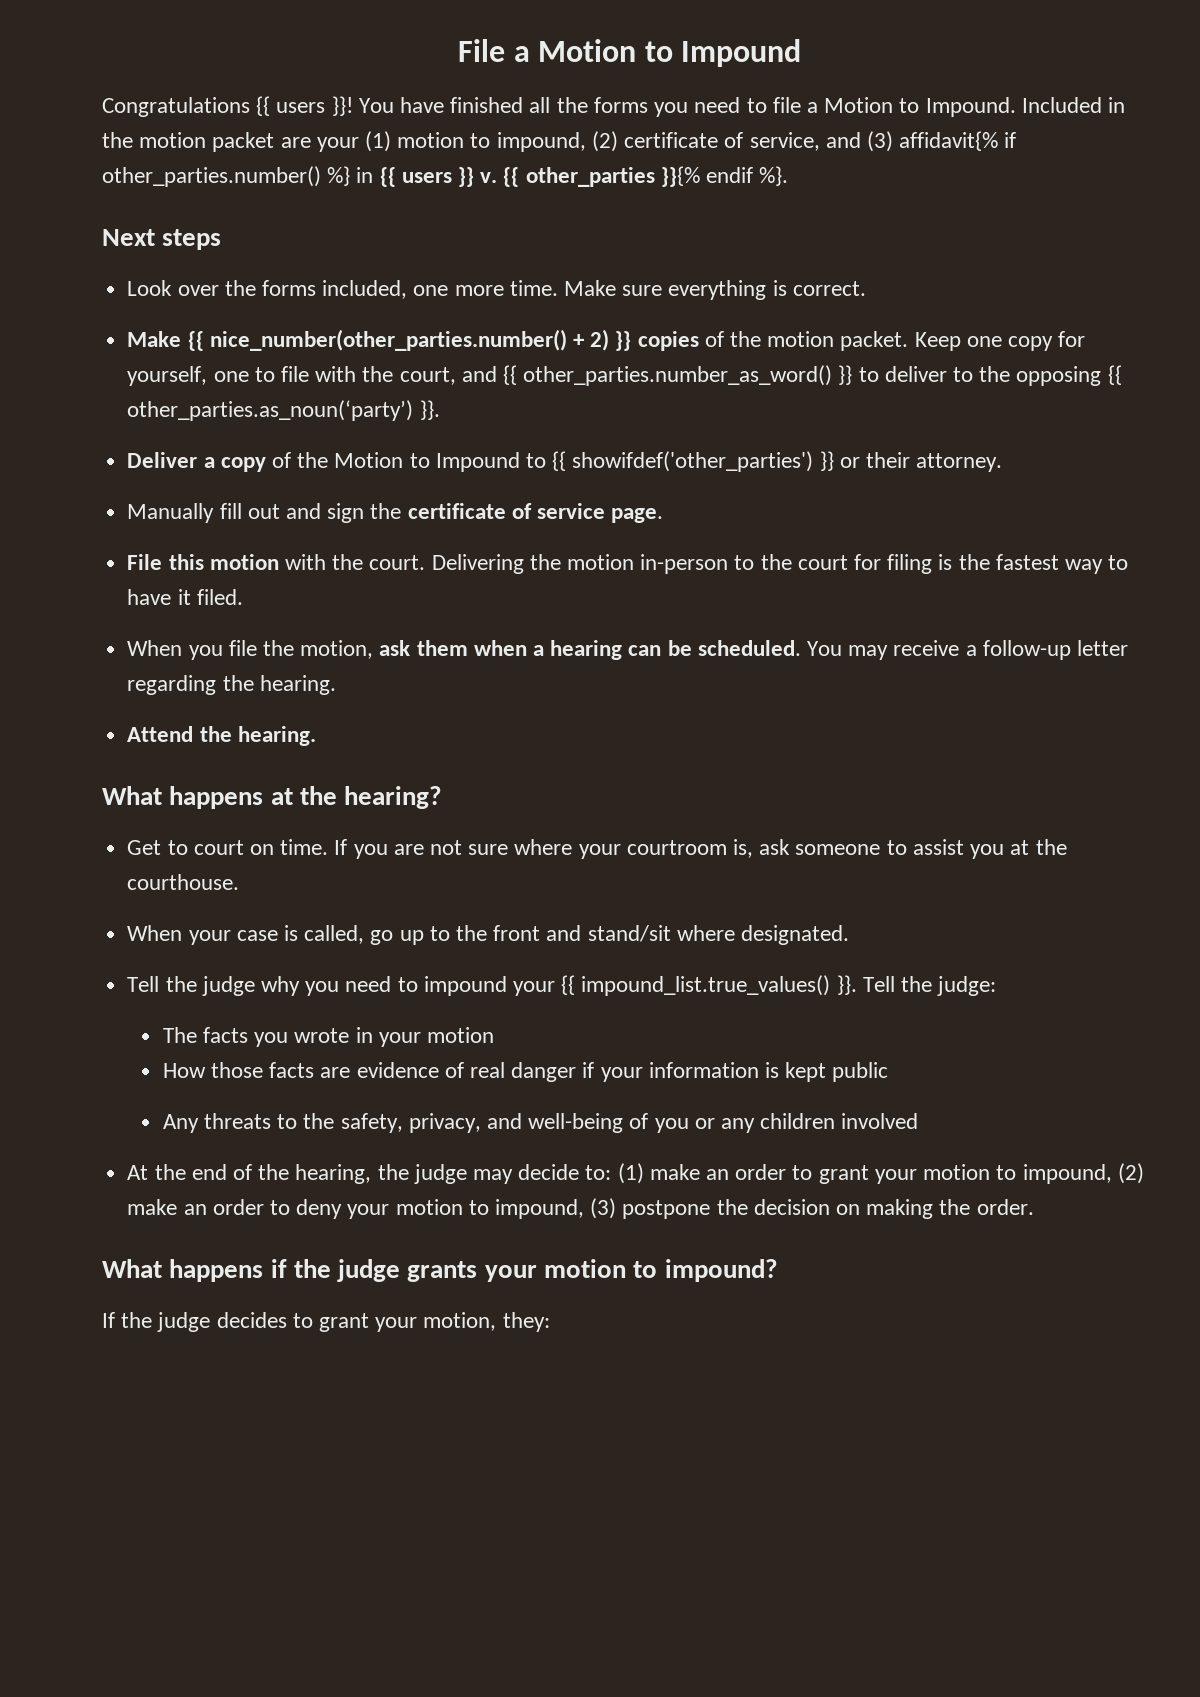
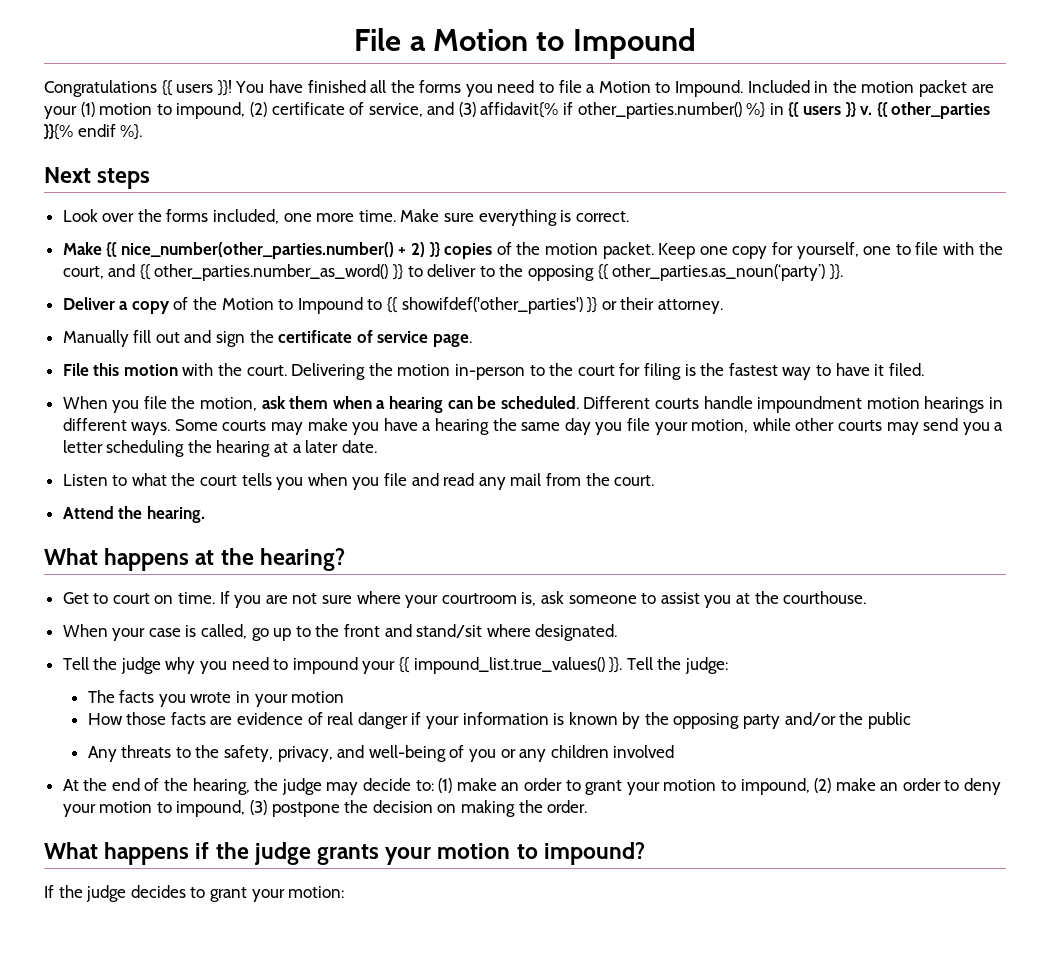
- You may receive a follow-up letter regarding the hearing.
+ Different courts handle impoundment motion hearings in different ways. Some courts may make you have a hearing the same day you file your motion, while other courts may send you a letter scheduling the hearing at a later date.
+ Listen to what the court tells you when you file and read any mail from the court.
- How those facts are evidence of real danger if your information is kept public
+ How those facts are evidence of real danger if your information is known by the opposing party and/or the public
- If the judge decides to grant your motion, they:
+ If the judge decides to grant your motion:

